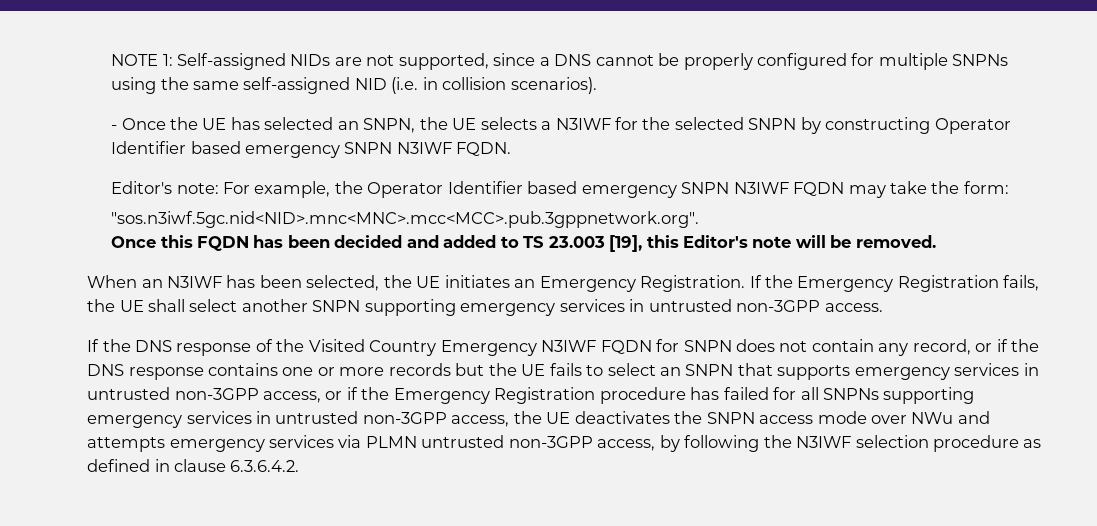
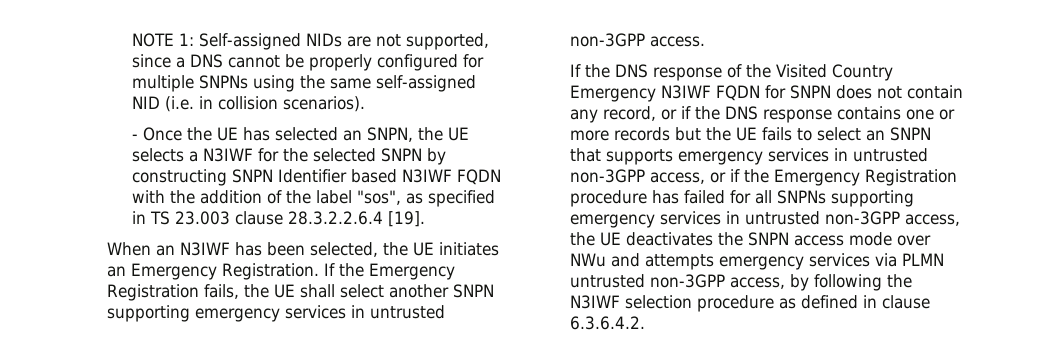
- - Once the UE has selected an SNPN, the UE selects a N3IWF for the selected SNPN by constructing Operator Identifier based emergency SNPN N3IWF FQDN.
- Editor's note: For example, the Operator Identifier based emergency SNPN N3IWF FQDN may take the form:
- "sos.n3iwf.5gc.nid<NID>.mnc<MNC>.mcc<MCC>.pub.3gppnetwork.org".
- Once this FQDN has been decided and added to TS 23.003 [19], this Editor's note will be removed.
+ - Once the UE has selected an SNPN, the UE selects a N3IWF for the selected SNPN by constructing SNPN Identifier based N3IWF FQDN with the addition of the label "sos", as specified in TS 23.003 clause 28.3.2.2.6.4 [19].

